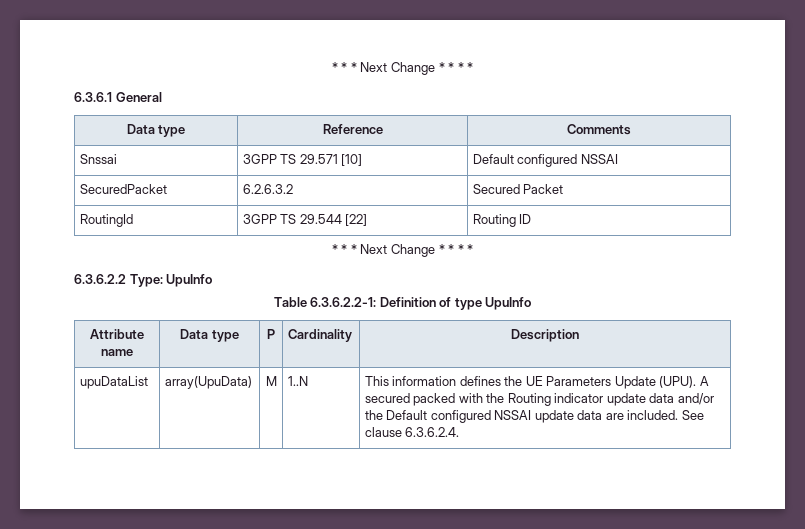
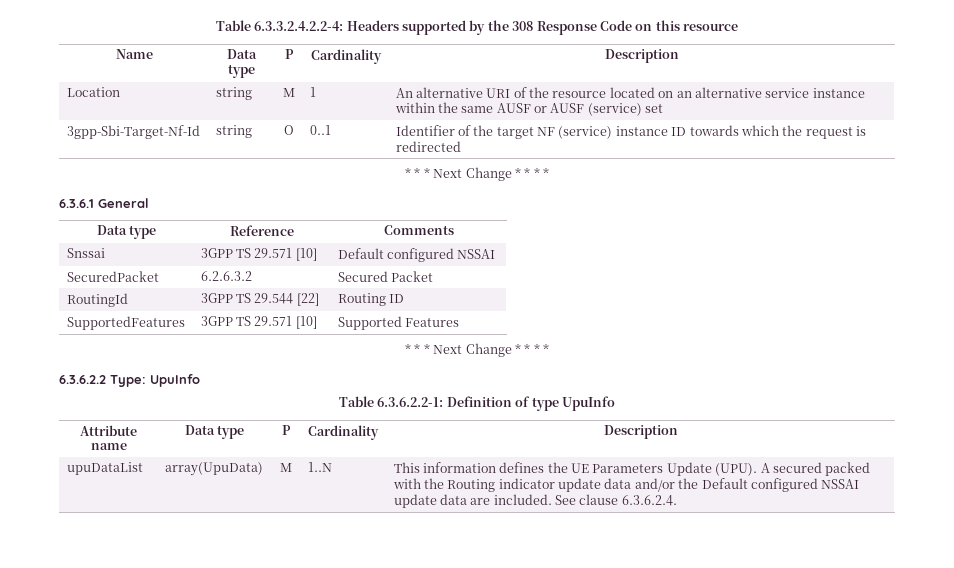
+ Table 6.3.3.2.4.2.2-4: Headers supported by the 308 Response Code on this resource
+ Name | Data type | P | Cardinality | Description
+ Location | string | M | 1 | An alternative URI of the resource located on an alternative service instance within the same AUSF or AUSF (service) set
+ 3gpp-Sbi-Target-Nf-Id | string | O | 0..1 | Identifier of the target NF (service) instance ID towards which the request is redirected
+ SupportedFeatures | 3GPP TS 29.571 [10] | Supported Features

